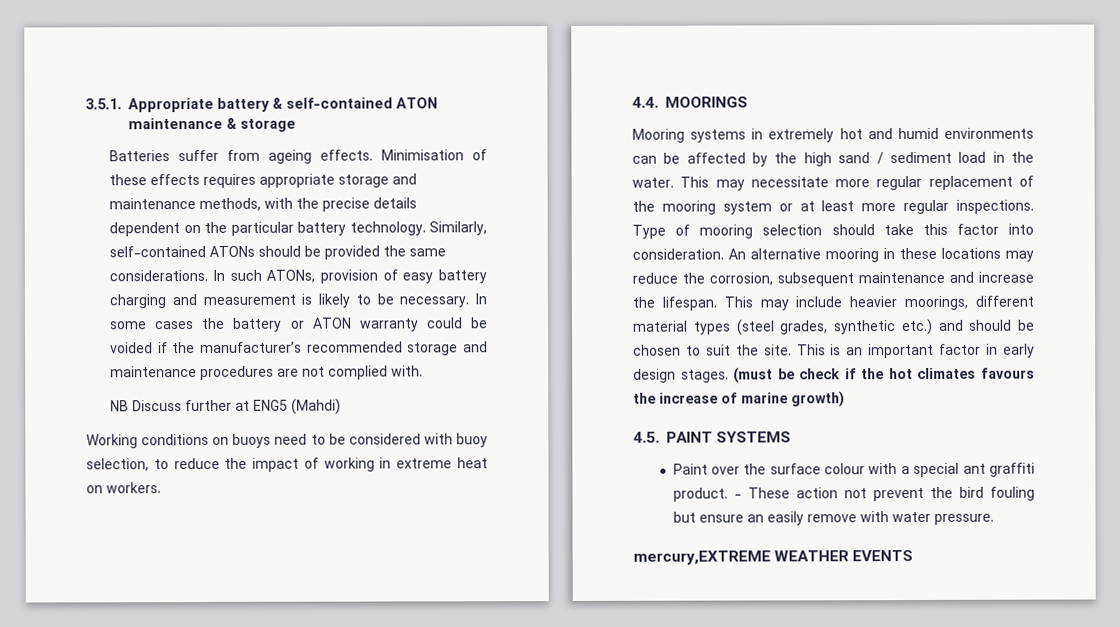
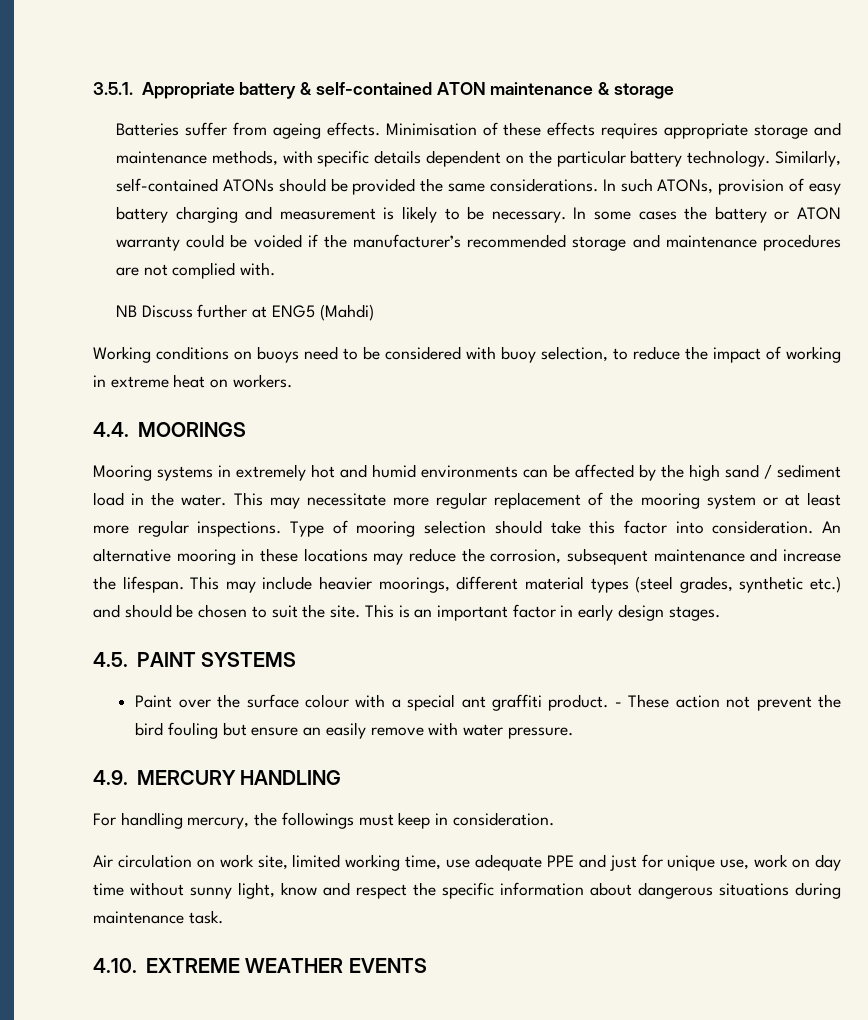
- Minimisation of these effects requires appropriate storage and maintenance methods, with the precise details dependent on the particular battery technology.
+ Minimisation of these effects requires appropriate storage and maintenance methods, with specific details dependent on the particular battery technology.
- (must be check if the hot climates favours the increase of marine growth)
- mercury,EXTREME WEATHER EVENTS
+ 4.9. MERCURY HANDLING
+ For handling mercury, the followings must keep in consideration.
+ Air circulation on work site, limited working time, use adequate PPE and just for unique use, work on day time without sunny light, know and respect the specific information about dangerous situations during maintenance task.
+ 4.10. EXTREME WEATHER EVENTS

